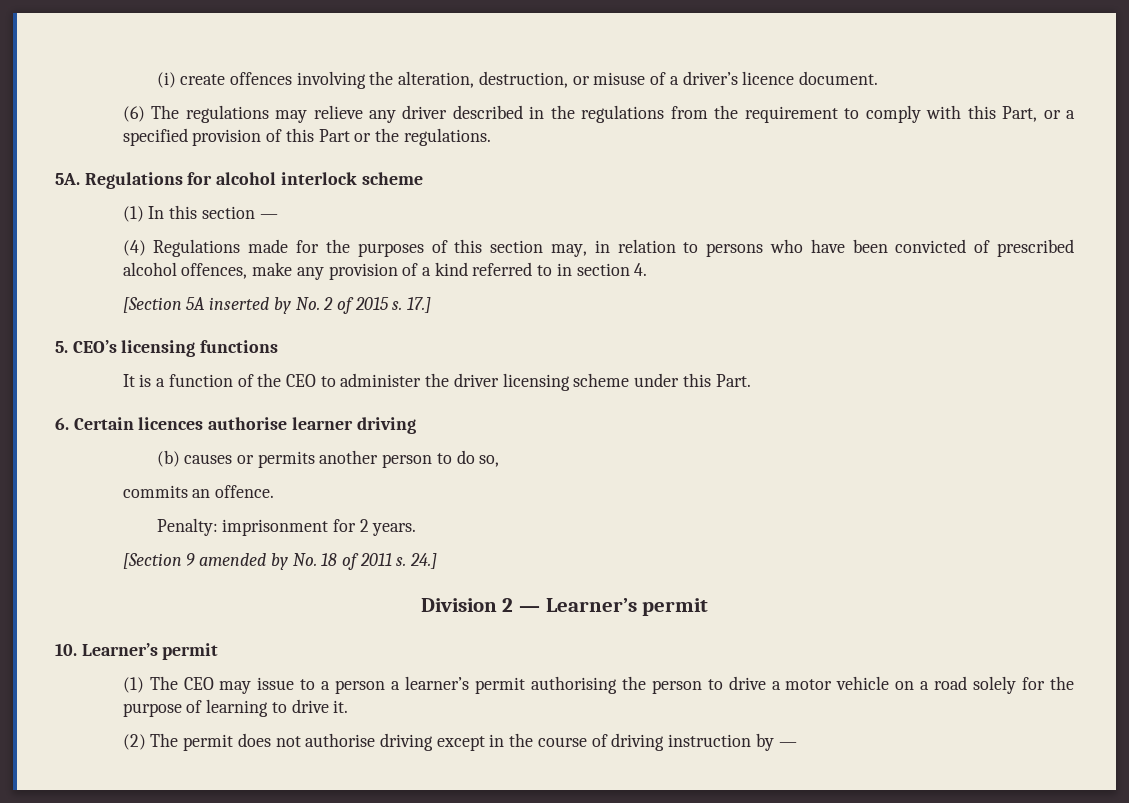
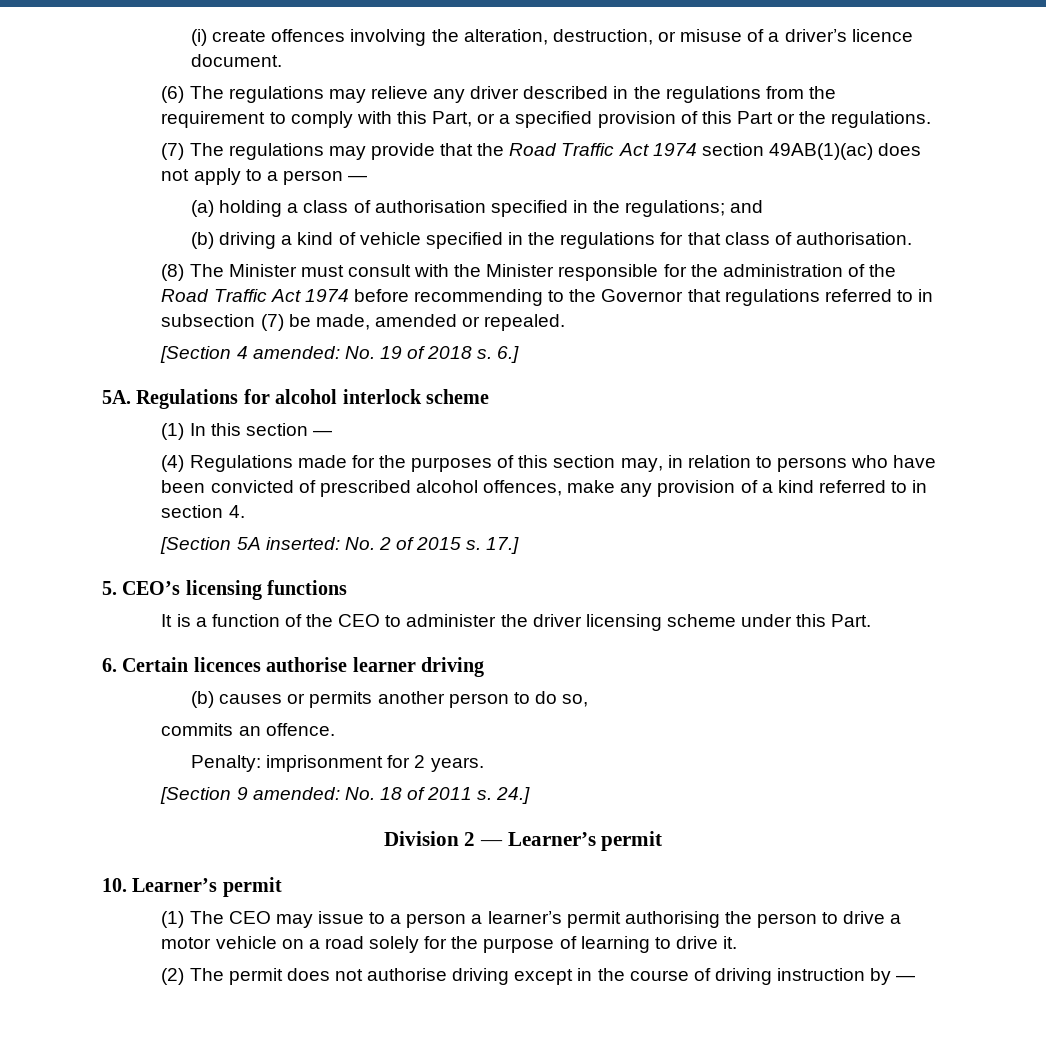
+ (7) The regulations may provide that the Road Traffic Act 1974 section 49AB(1)(ac) does not apply to a person —
+ (a) holding a class of authorisation specified in the regulations; and
+ (b) driving a kind of vehicle specified in the regulations for that class of authorisation.
+ (8) The Minister must consult with the Minister responsible for the administration of the Road Traffic Act 1974 before recommending to the Governor that regulations referred to in subsection (7) be made, amended or repealed.
+ [Section 4 amended: No. 19 of 2018 s. 6.]
- [Section 5A inserted by No. 2 of 2015 s.
+ [Section 5A inserted: No. 2 of 2015 s.
- [Section 9 amended by No. 18 of 2011 s.
+ [Section 9 amended: No. 18 of 2011 s.

